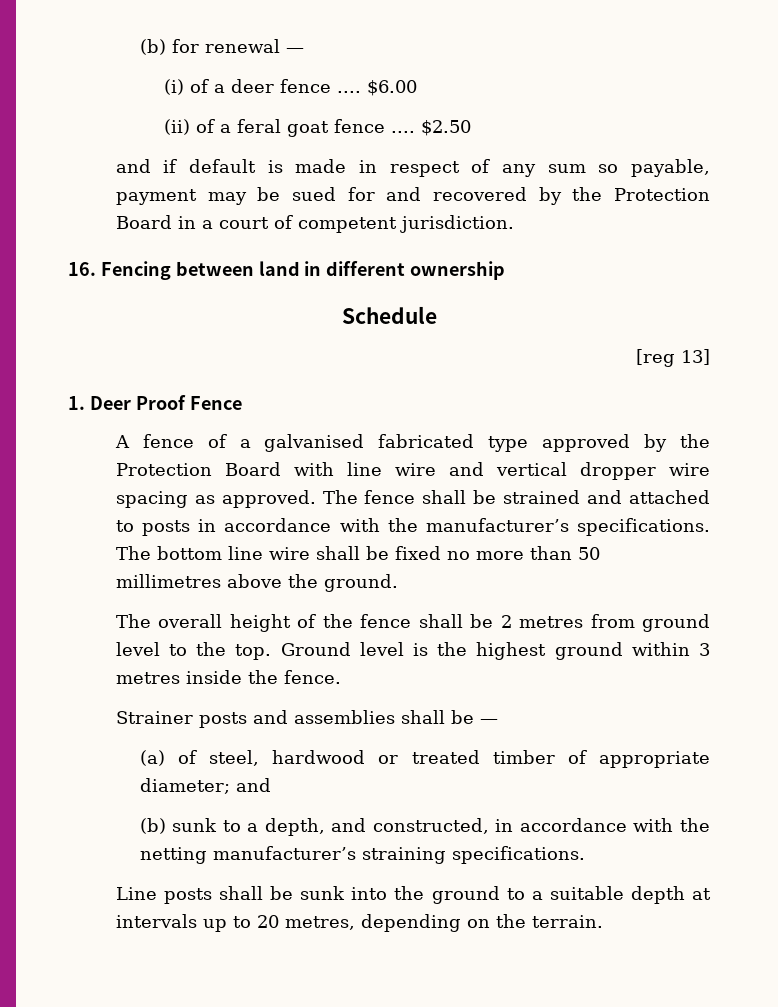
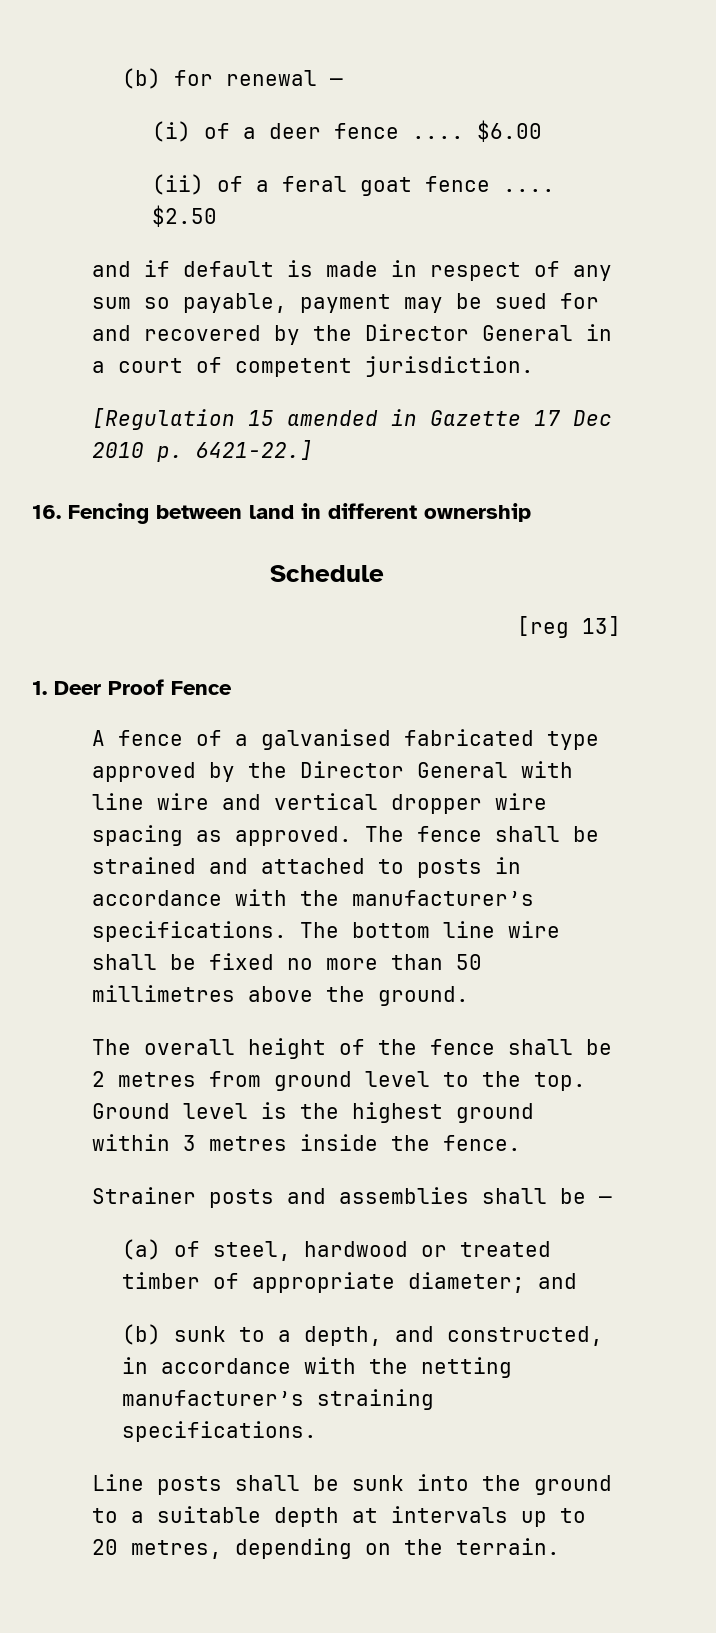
- and if default is made in respect of any sum so payable, payment may be sued for and recovered by the Protection Board in a court of competent jurisdiction.
+ and if default is made in respect of any sum so payable, payment may be sued for and recovered by the Director General in a court of competent jurisdiction.
+ [Regulation 15 amended in Gazette 17 Dec 2010 p. 6421-22.]
- A fence of a galvanised fabricated type approved by the Protection Board with line wire and vertical dropper wire spacing as approved.
+ A fence of a galvanised fabricated type approved by the Director General with line wire and vertical dropper wire spacing as approved.

